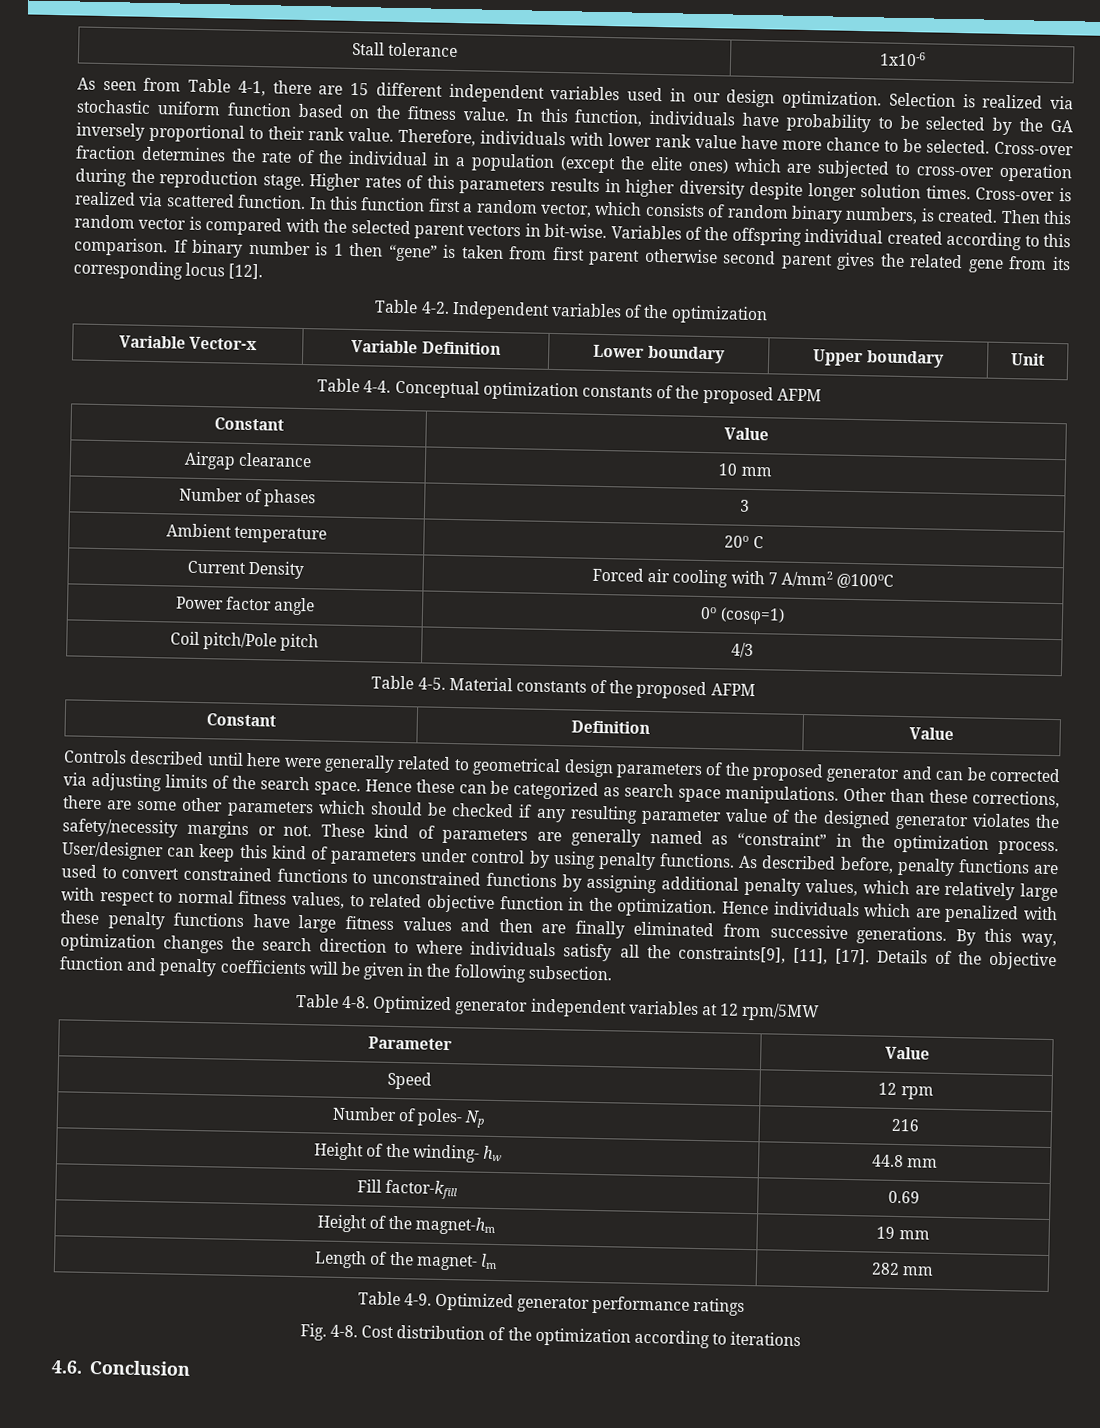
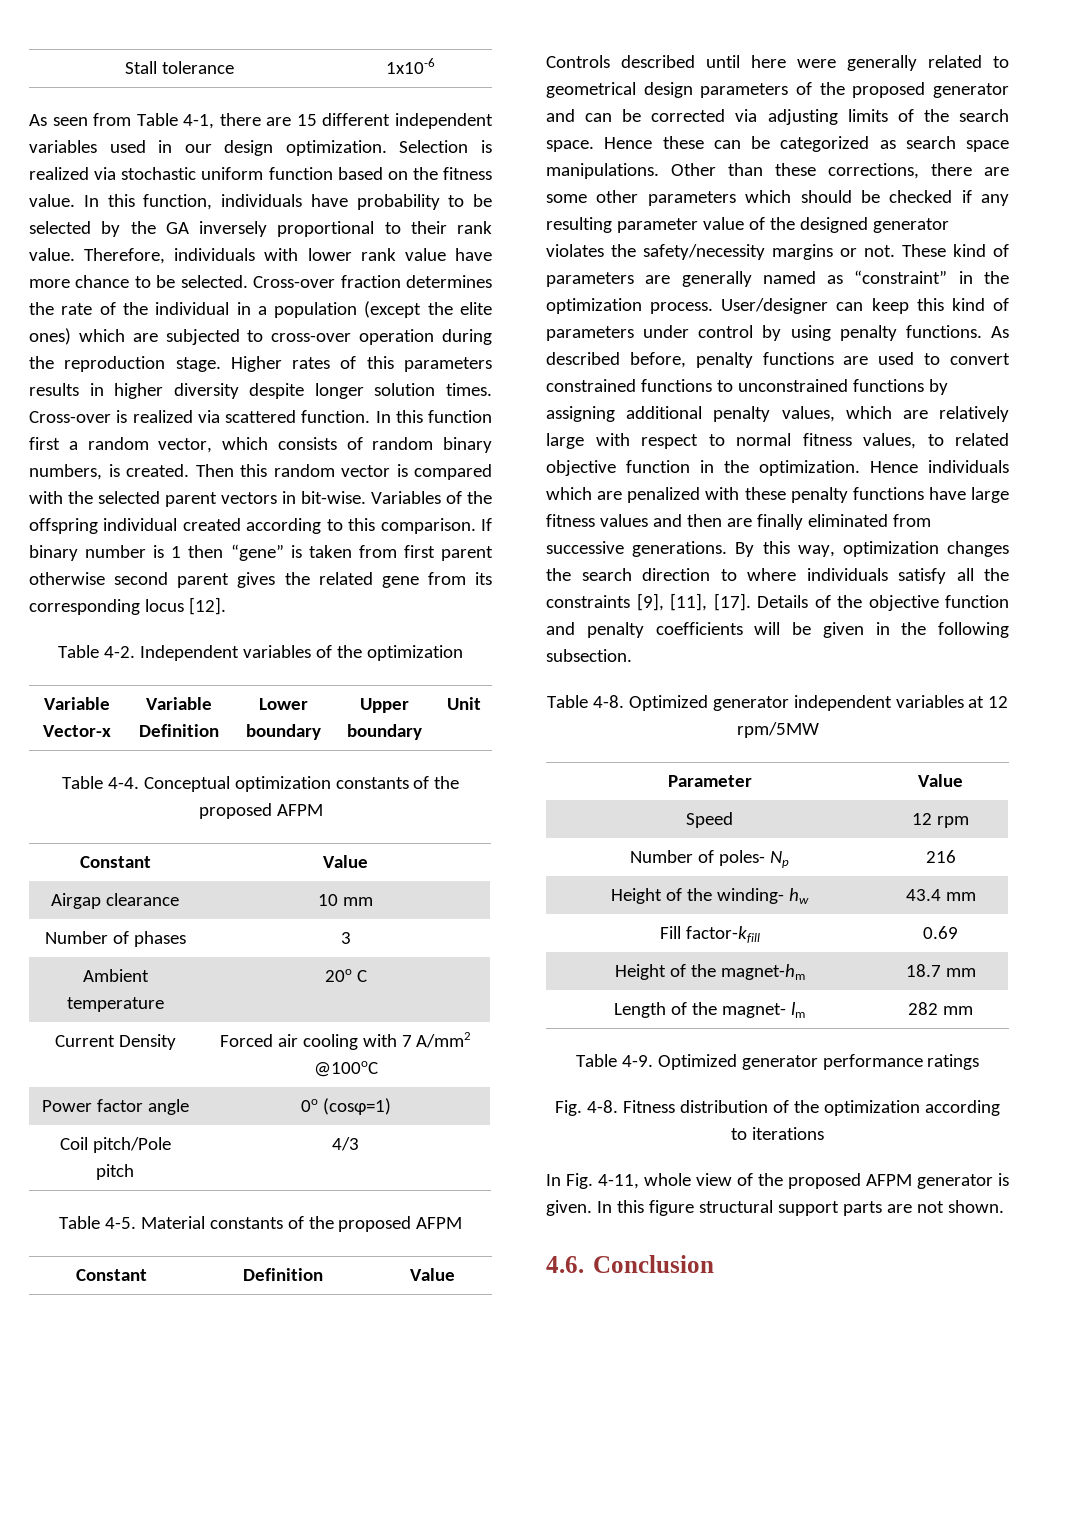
- By this way, optimization changes the search direction to where individuals satisfy all the constraints[9], [11], [17].
+ By this way, optimization changes the search direction to where individuals satisfy all the constraints [9], [11], [17].
- Height of the winding- hw | 44.8 mm
+ Height of the winding- hw | 43.4 mm
- Height of the magnet-hm | 19 mm
+ Height of the magnet-hm | 18.7 mm
- Cost distribution of the optimization according to iterations
+ Fitness distribution of the optimization according to iterations
+ In Fig. 4-11, whole view of the proposed AFPM generator is given. In this figure structural support parts are not shown.

